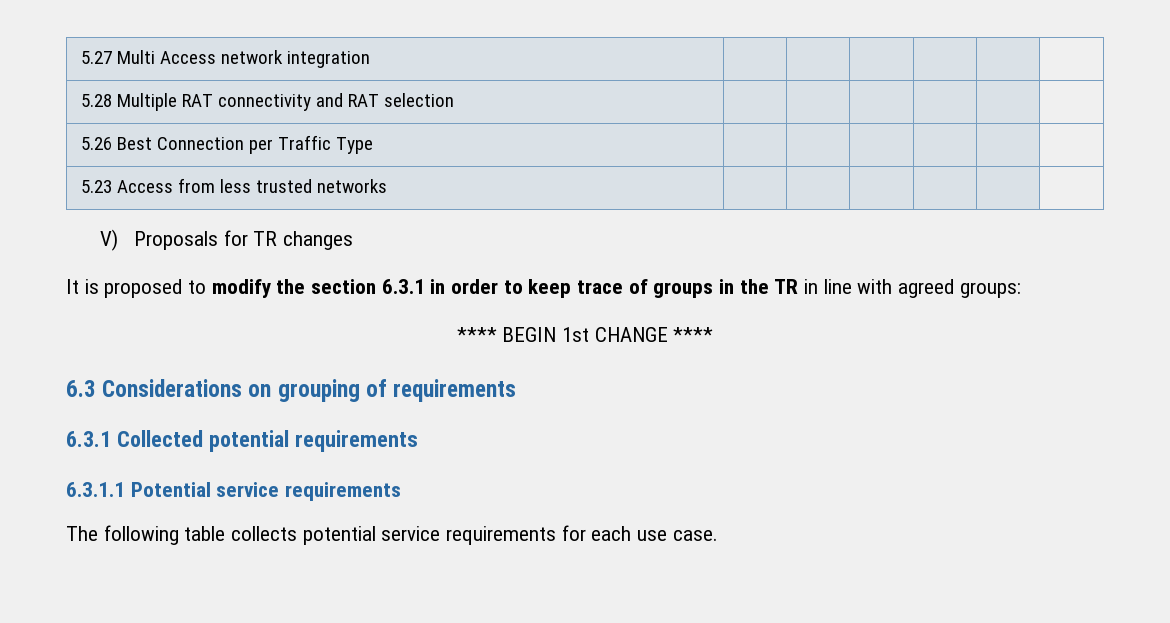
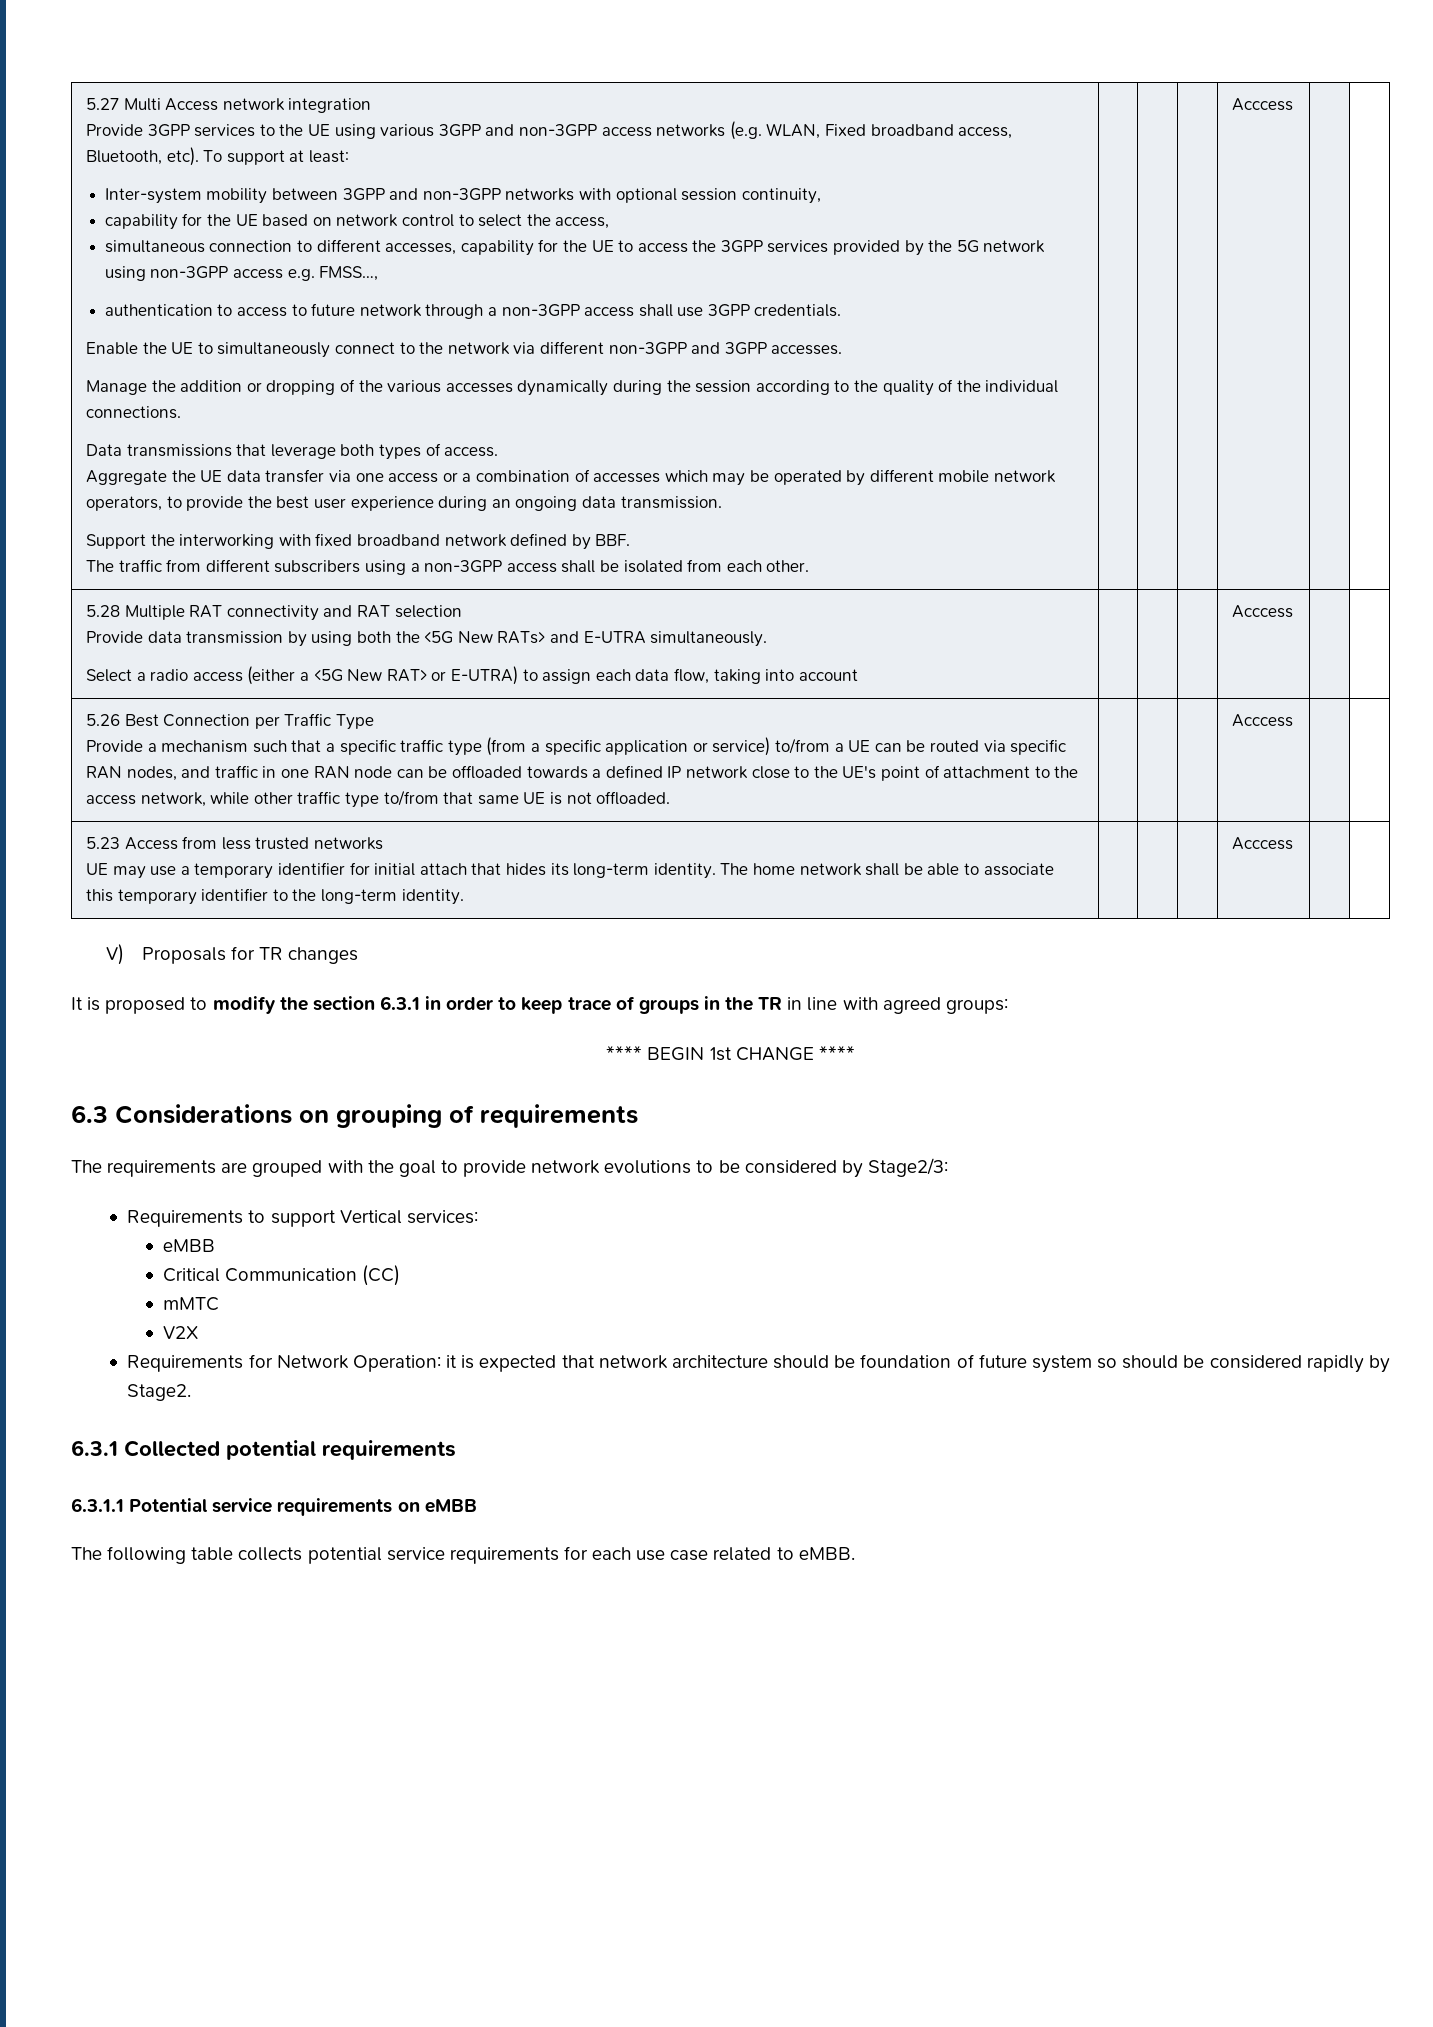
+ Provide 3GPP services to the UE using various 3GPP and non-3GPP access networks (e.g. WLAN, Fixed broadband access, Bluetooth, etc). To support at least:
+ Inter-system mobility between 3GPP and non-3GPP networks with optional session continuity,
+ capability for the UE based on network control to select the access,
+ simultaneous connection to different accesses, capability for the UE to access the 3GPP services provided by the 5G network using non-3GPP access e.g. FMSS…,
+ authentication to access to future network through a non-3GPP access shall use 3GPP credentials.
+ Enable the UE to simultaneously connect to the network via different non-3GPP and 3GPP accesses.
+ Manage the addition or dropping of the various accesses dynamically during the session according to the quality of the individual connections.
+ Data transmissions that leverage both types of access.
+ Aggregate the UE data transfer via one access or a combination of accesses which may be operated by different mobile network operators, to provide the best user experience during an ongoing data transmission.
+ Support the interworking with fixed broadband network defined by BBF.
+ The traffic from different subscribers using a non-3GPP access shall be isolated from each other. | | | | Acccess
- 5.28 Multiple RAT connectivity and RAT selection | | | | | |
+ 5.28 Multiple RAT connectivity and RAT selection
+ Provide data transmission by using both the <5G New RATs> and E-UTRA simultaneously.
+ Select a radio access (either a <5G New RAT> or E-UTRA) to assign each data flow, taking into account | | | | Acccess | |
+ Provide a mechanism such that a specific traffic type (from a specific application or service) to/from a UE can be routed via specific RAN nodes, and traffic in one RAN node can be offloaded towards a defined IP network close to the UE's point of attachment to the access network, while other traffic type to/from that same UE is not offloaded. | | | | Acccess
- 5.23 Access from less trusted networks | | | | | |
+ 5.23 Access from less trusted networks
+ UE may use a temporary identifier for initial attach that hides its long-term identity. The home network shall be able to associate this temporary identifier to the long-term identity. | | | | Acccess | |
+ The requirements are grouped with the goal to provide network evolutions to be considered by Stage2/3:
+ Requirements to support Vertical services:
+ eMBB
+ Critical Communication (CC)
+ mMTC
+ V2X
+ Requirements for Network Operation: it is expected that network architecture should be foundation of future system so should be considered rapidly by Stage2.
- 6.3.1.1 Potential service requirements
+ 6.3.1.1 Potential service requirements on eMBB
- The following table collects potential service requirements for each use case.
+ The following table collects potential service requirements for each use case related to eMBB.

